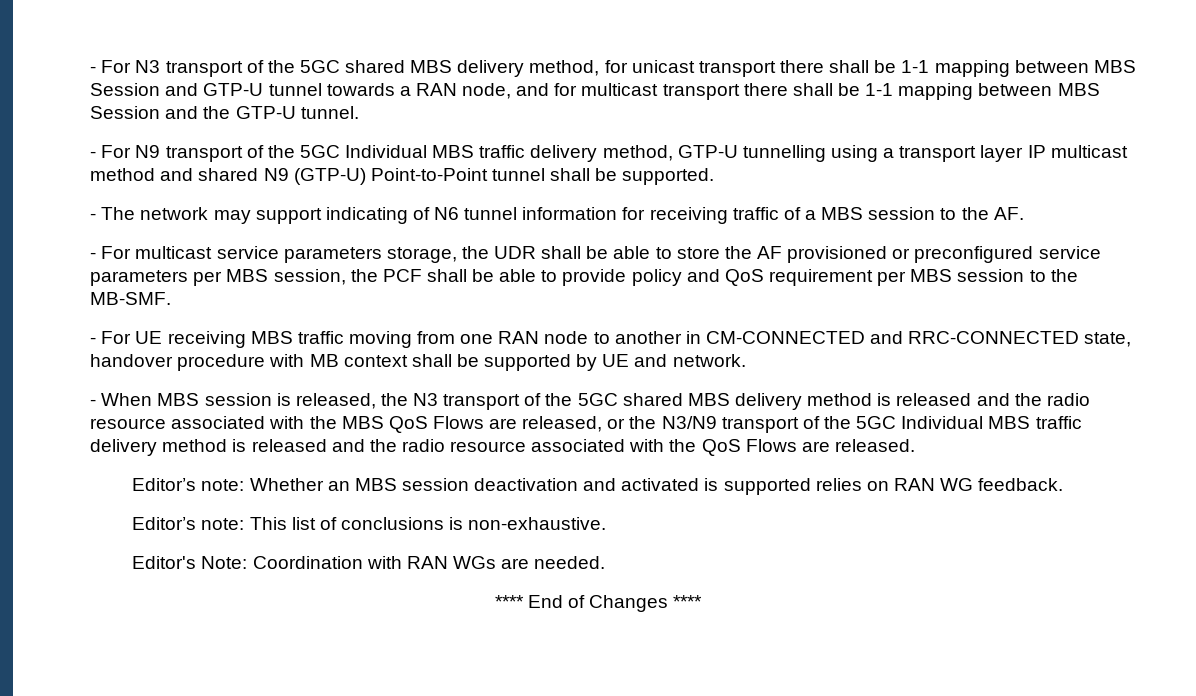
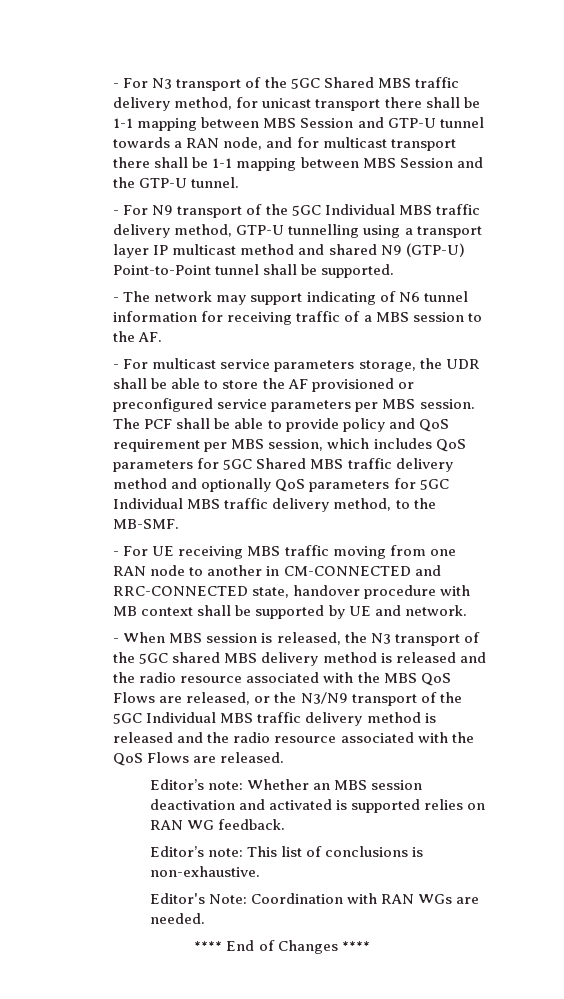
- - For N3 transport of the 5GC shared MBS delivery method, for unicast transport there shall be 1-1 mapping between MBS Session and GTP-U tunnel towards a RAN node, and for multicast transport there shall be 1-1 mapping between MBS Session and the GTP-U tunnel.
+ - For N3 transport of the 5GC Shared MBS traffic delivery method, for unicast transport there shall be 1-1 mapping between MBS Session and GTP-U tunnel towards a RAN node, and for multicast transport there shall be 1-1 mapping between MBS Session and the GTP-U tunnel.
- - For multicast service parameters storage, the UDR shall be able to store the AF provisioned or preconfigured service parameters per MBS session, the PCF shall be able to provide policy and QoS requirement per MBS session to the MB-SMF.
+ - For multicast service parameters storage, the UDR shall be able to store the AF provisioned or preconfigured service parameters per MBS session. The PCF shall be able to provide policy and QoS requirement per MBS session, which includes QoS parameters for 5GC Shared MBS traffic delivery method and optionally QoS parameters for 5GC Individual MBS traffic delivery method, to the MB-SMF.

